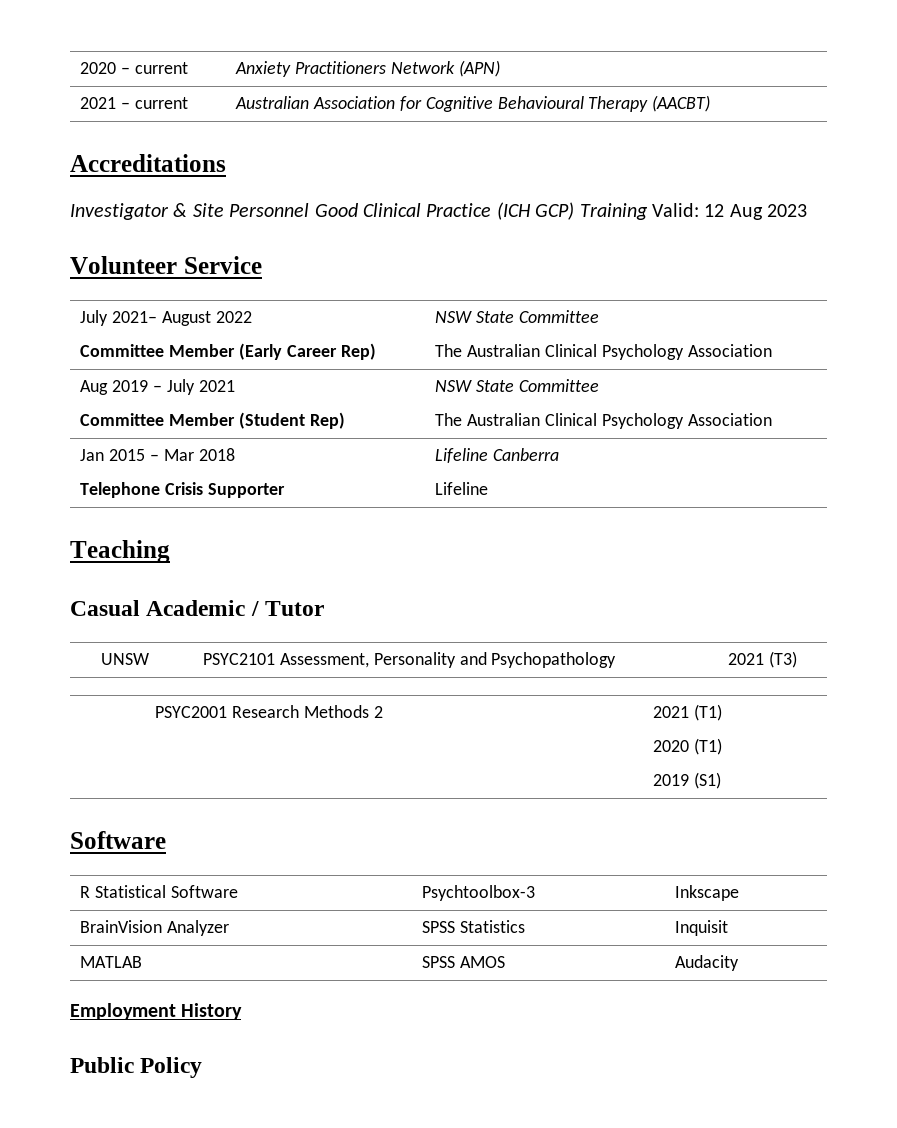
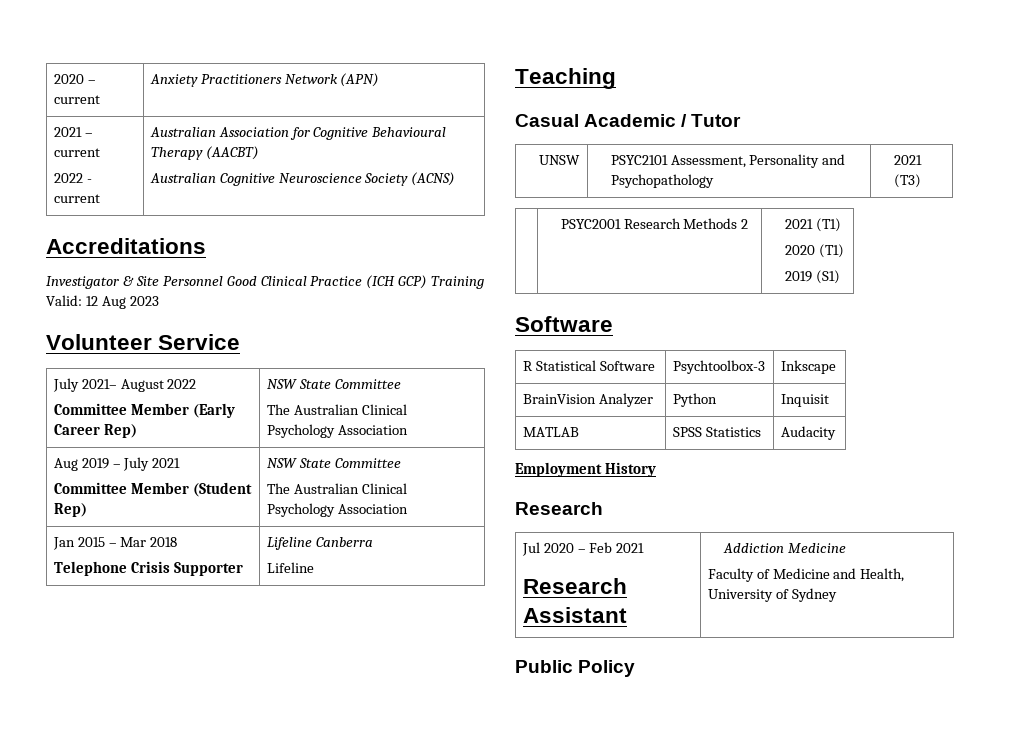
- 2021 – current | Australian Association for Cognitive Behavioural Therapy (AACBT)
+ 2021 – current
+ 2022 - current | Australian Association for Cognitive Behavioural Therapy (AACBT)
+ Australian Cognitive Neuroscience Society (ACNS)
- BrainVision Analyzer | SPSS Statistics | Inquisit
+ BrainVision Analyzer | Python | Inquisit
- MATLAB | SPSS AMOS | Audacity
+ MATLAB | SPSS Statistics | Audacity
  Employment History
+ Research
+ Jul 2020 – Feb 2021
+ Research Assistant | Addiction Medicine
+ Faculty of Medicine and Health, University of Sydney

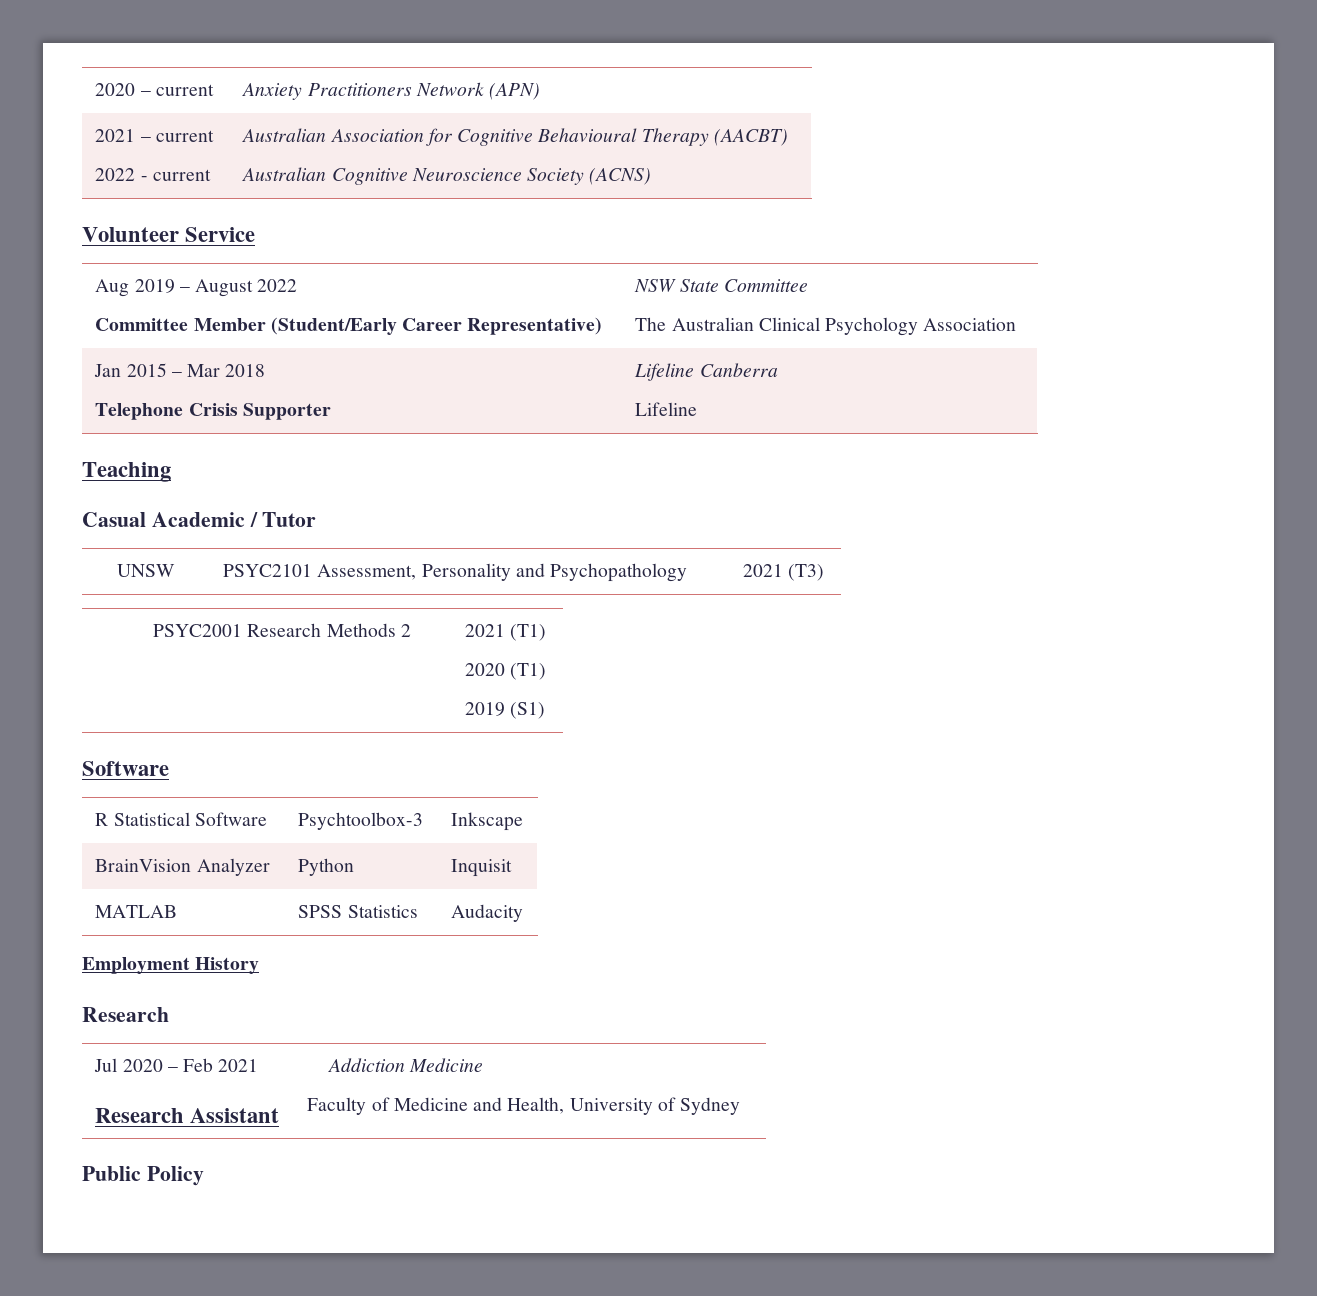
- Accreditations
- Investigator & Site Personnel Good Clinical Practice (ICH GCP) Training Valid: 12 Aug 2023
- July 2021– August 2022
- Committee Member (Early Career Rep) | NSW State Committee
- The Australian Clinical Psychology Association
- Aug 2019 – July 2021
- Committee Member (Student Rep) | NSW State Committee
+ Aug 2019 – August 2022
+ Committee Member (Student/Early Career Representative) | NSW State Committee

